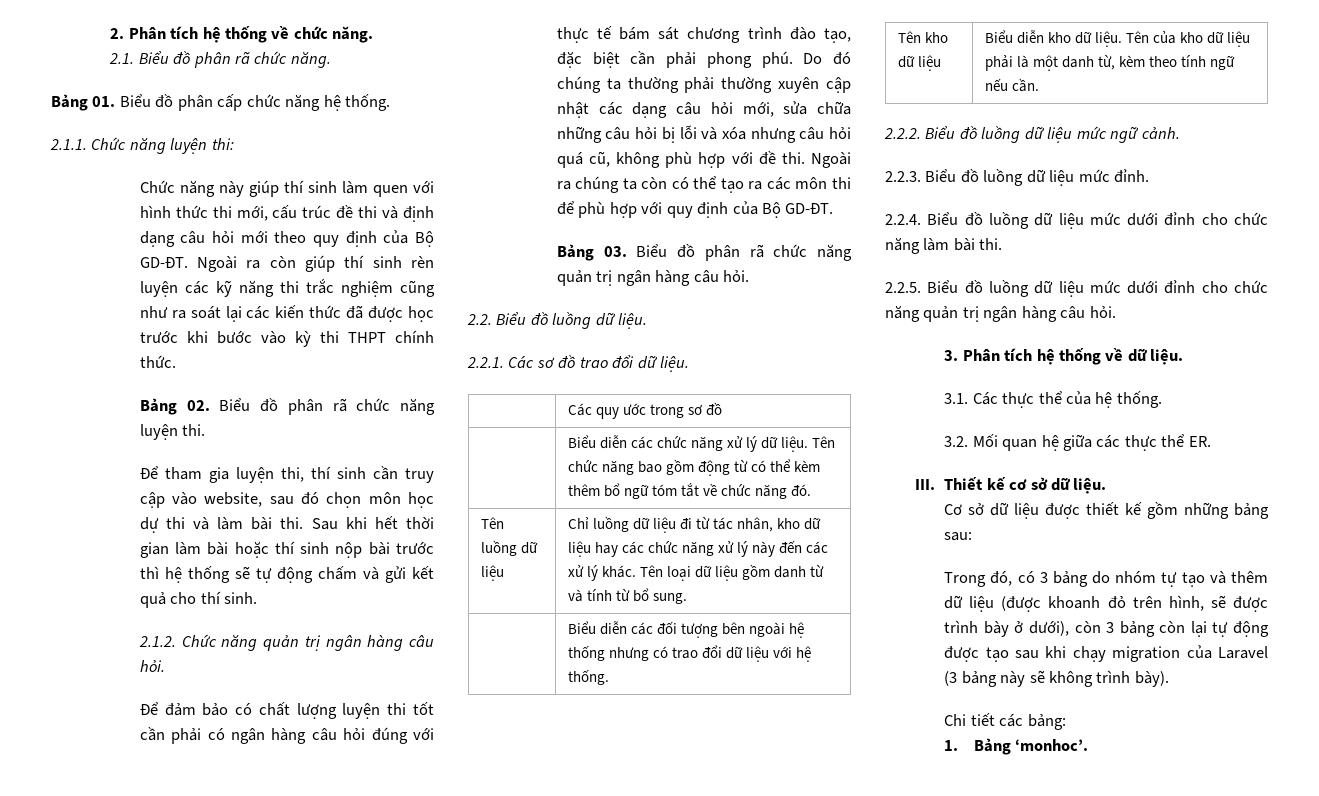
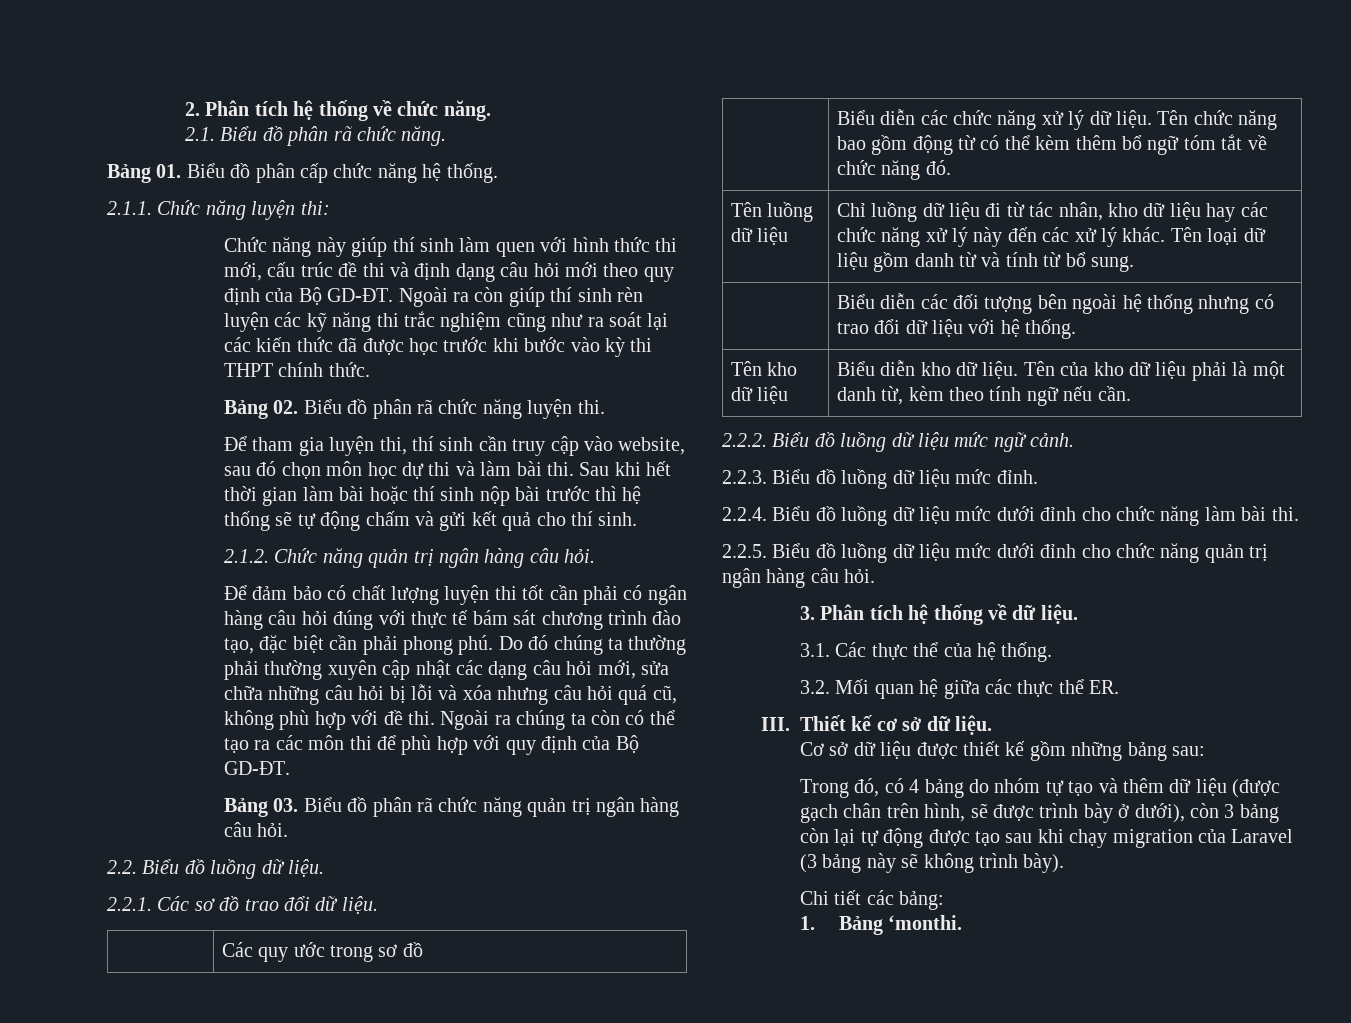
- Trong đó, có 3 bảng do nhóm tự tạo và thêm dữ liệu (được khoanh đỏ trên hình, sẽ được trình bày ở dưới), còn 3 bảng còn lại tự động được tạo sau khi chạy migration của Laravel (3 bảng này sẽ không trình bày).
+ Trong đó, có 4 bảng do nhóm tự tạo và thêm dữ liệu (được gạch chân trên hình, sẽ được trình bày ở dưới), còn 3 bảng còn lại tự động được tạo sau khi chạy migration của Laravel (3 bảng này sẽ không trình bày).
- 1. Bảng ‘monhoc’.
+ 1. Bảng ‘monthi.

